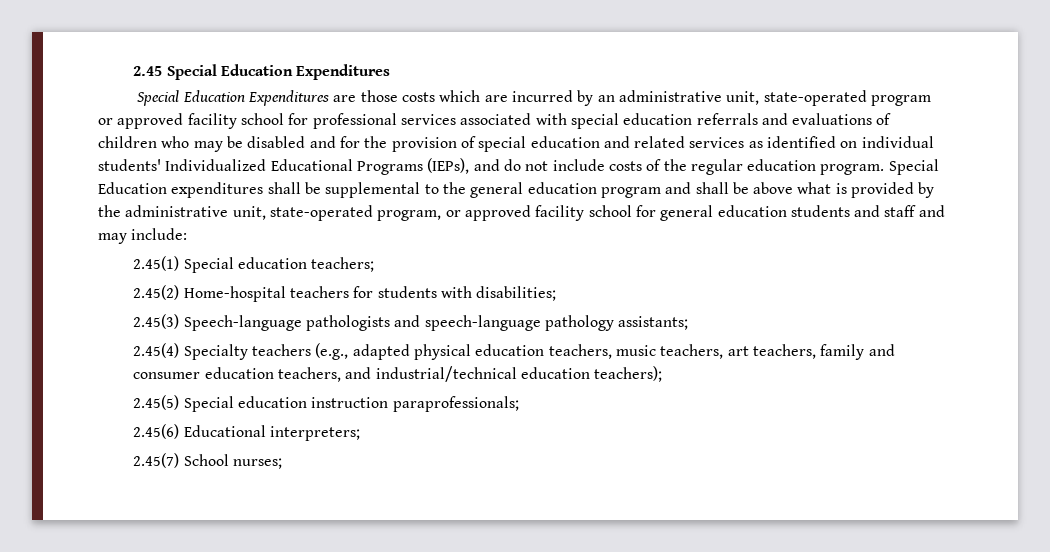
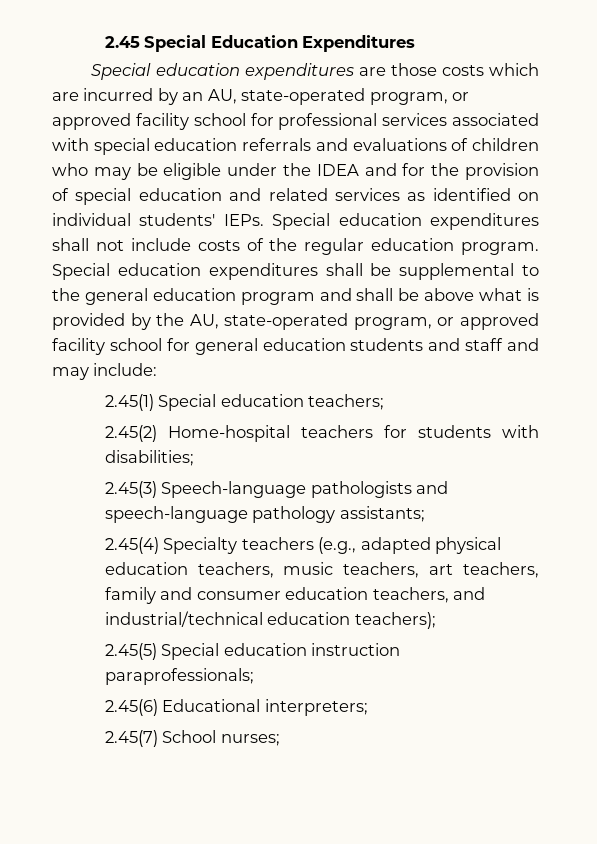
- Special Education Expenditures are those costs which are incurred by an administrative unit, state-operated program or approved facility school for professional services associated with special education referrals and evaluations of children who may be disabled and for the provision of special education and related services as identified on individual students' Individualized Educational Programs (IEPs), and do not include costs of the regular education program.
+ Special education expenditures are those costs which are incurred by an AU, state-operated program, or approved facility school for professional services associated with special education referrals and evaluations of children who may be eligible under the IDEA and for the provision of special education and related services as identified on individual students' IEPs. Special education expenditures shall not include costs of the regular education program.
- Special Education expenditures shall be supplemental to the general education program and shall be above what is provided by the administrative unit, state-operated program, or approved facility school for general education students and staff and may include:
+ Special education expenditures shall be supplemental to the general education program and shall be above what is provided by the AU, state-operated program, or approved facility school for general education students and staff and may include:

